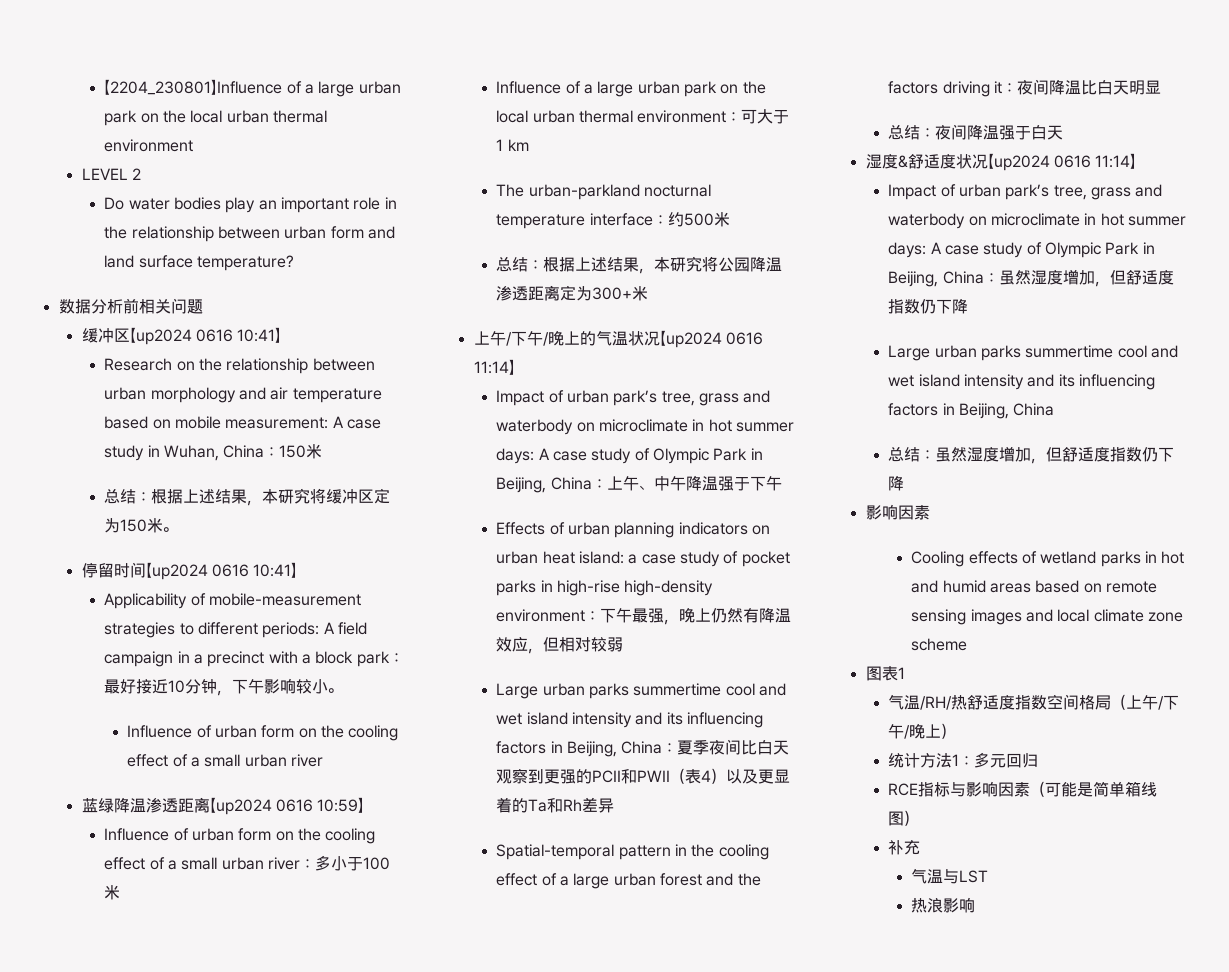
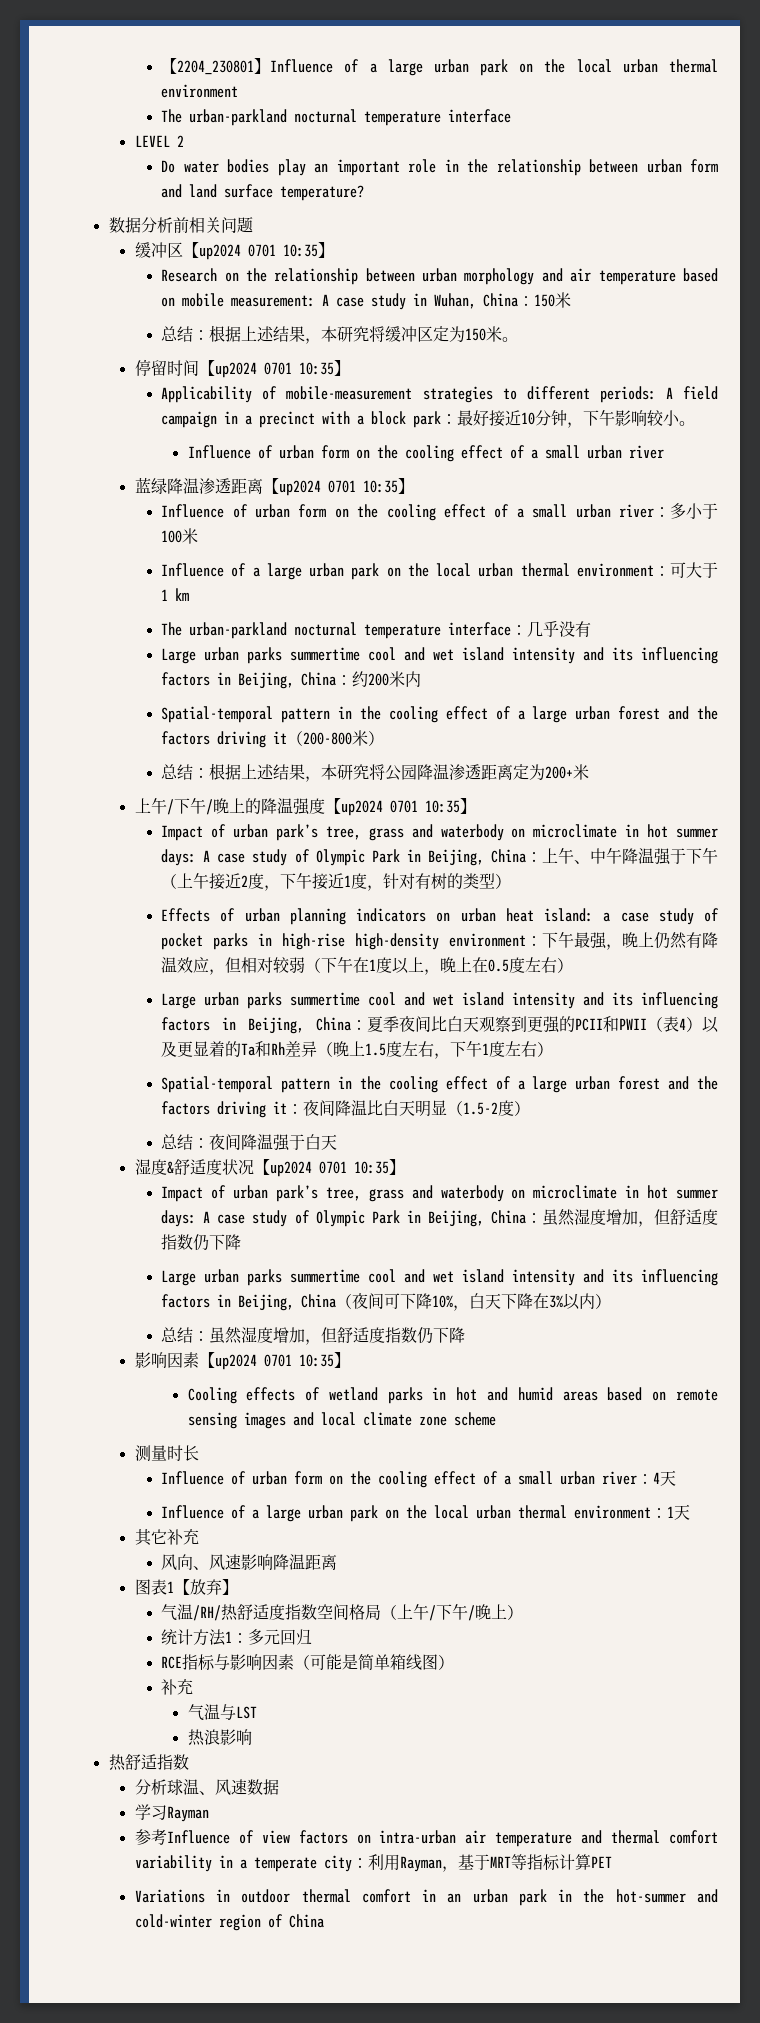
  【2204_230801】Influence of a large urban park on the local urban thermal environment
+ The urban-parkland nocturnal temperature interface
- 缓冲区【up2024 0616 10:41】
+ 缓冲区【up2024 0701 10:35】
- 停留时间【up2024 0616 10:41】
+ 停留时间【up2024 0701 10:35】
- 蓝绿降温渗透距离【up2024 0616 10:59】
+ 蓝绿降温渗透距离【up2024 0701 10:35】
- The urban-parkland nocturnal temperature interface：约500米
+ The urban-parkland nocturnal temperature interface：几乎没有
+ Large urban parks summertime cool and wet island intensity and its influencing factors in Beijing, China：约200米内
+ Spatial-temporal pattern in the cooling effect of a large urban forest and the factors driving it（200-800米）
- 总结：根据上述结果，本研究将公园降温渗透距离定为300+米
+ 总结：根据上述结果，本研究将公园降温渗透距离定为200+米
- 上午/下午/晚上的气温状况【up2024 0616 11:14】
+ 上午/下午/晚上的降温强度【up2024 0701 10:35】
- Impact of urban park’s tree, grass and waterbody on microclimate in hot summer days: A case study of Olympic Park in Beijing, China：上午、中午降温强于下午
+ Impact of urban park’s tree, grass and waterbody on microclimate in hot summer days: A case study of Olympic Park in Beijing, China：上午、中午降温强于下午（上午接近2度，下午接近1度，针对有树的类型）
- Effects of urban planning indicators on urban heat island: a case study of pocket parks in high-rise high-density environment：下午最强，晚上仍然有降温效应，但相对较弱
+ Effects of urban planning indicators on urban heat island: a case study of pocket parks in high-rise high-density environment：下午最强，晚上仍然有降温效应，但相对较弱（下午在1度以上，晚上在0.5度左右）
- Large urban parks summertime cool and wet island intensity and its influencing factors in Beijing, China：夏季夜间比白天观察到更强的PCII和PWII（表4）以及更显着的Ta和Rh差异
+ Large urban parks summertime cool and wet island intensity and its influencing factors in Beijing, China：夏季夜间比白天观察到更强的PCII和PWII（表4）以及更显着的Ta和Rh差异（晚上1.5度左右，下午1度左右）
- Spatial-temporal pattern in the cooling effect of a large urban forest and the factors driving it：夜间降温比白天明显
+ Spatial-temporal pattern in the cooling effect of a large urban forest and the factors driving it：夜间降温比白天明显（1.5-2度）
- 湿度&舒适度状况【up2024 0616 11:14】
+ 湿度&舒适度状况【up2024 0701 10:35】
  Impact of urban park’s tree, grass and waterbody on microclimate in hot summer days: A case study of Olympic Park in Beijing, China：虽然湿度增加，但舒适度指数仍下降
- Large urban parks summertime cool and wet island intensity and its influencing factors in Beijing, China
+ Large urban parks summertime cool and wet island intensity and its influencing factors in Beijing, China（夜间可下降10%，白天下降在3%以内）
  总结：虽然湿度增加，但舒适度指数仍下降
- 影响因素
+ 影响因素【up2024 0701 10:35】
+ 测量时长
+ Influence of urban form on the cooling effect of a small urban river：4天
+ Influence of a large urban park on the local urban thermal environment：1天
+ 其它补充
+ 风向、风速影响降温距离
- 图表1
+ 图表1【放弃】
+ 热舒适指数
+ 分析球温、风速数据
+ 学习Rayman
+ 参考Influence of view factors on intra-urban air temperature and thermal comfort variability in a temperate city：利用Rayman，基于MRT等指标计算PET
+ Variations in outdoor thermal comfort in an urban park in the hot-summer and cold-winter region of China

